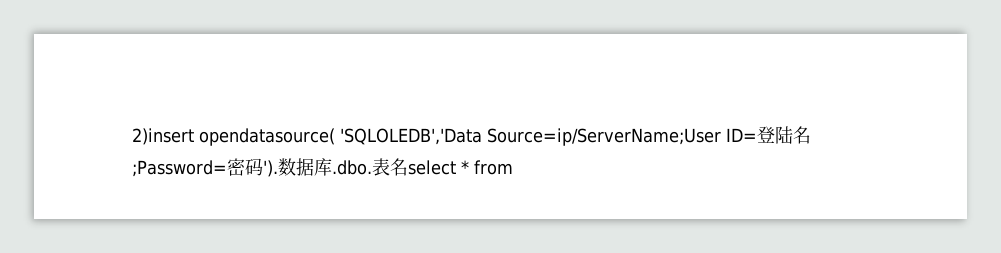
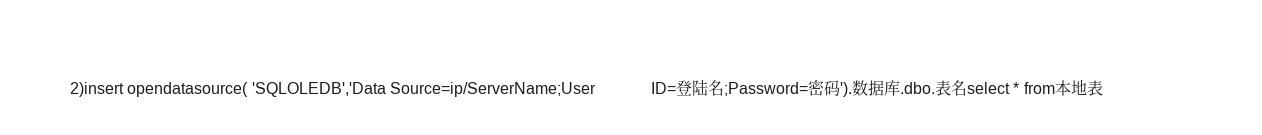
- 数据库.dbo.表名select * from
+ 数据库.dbo.表名select * from本地表

